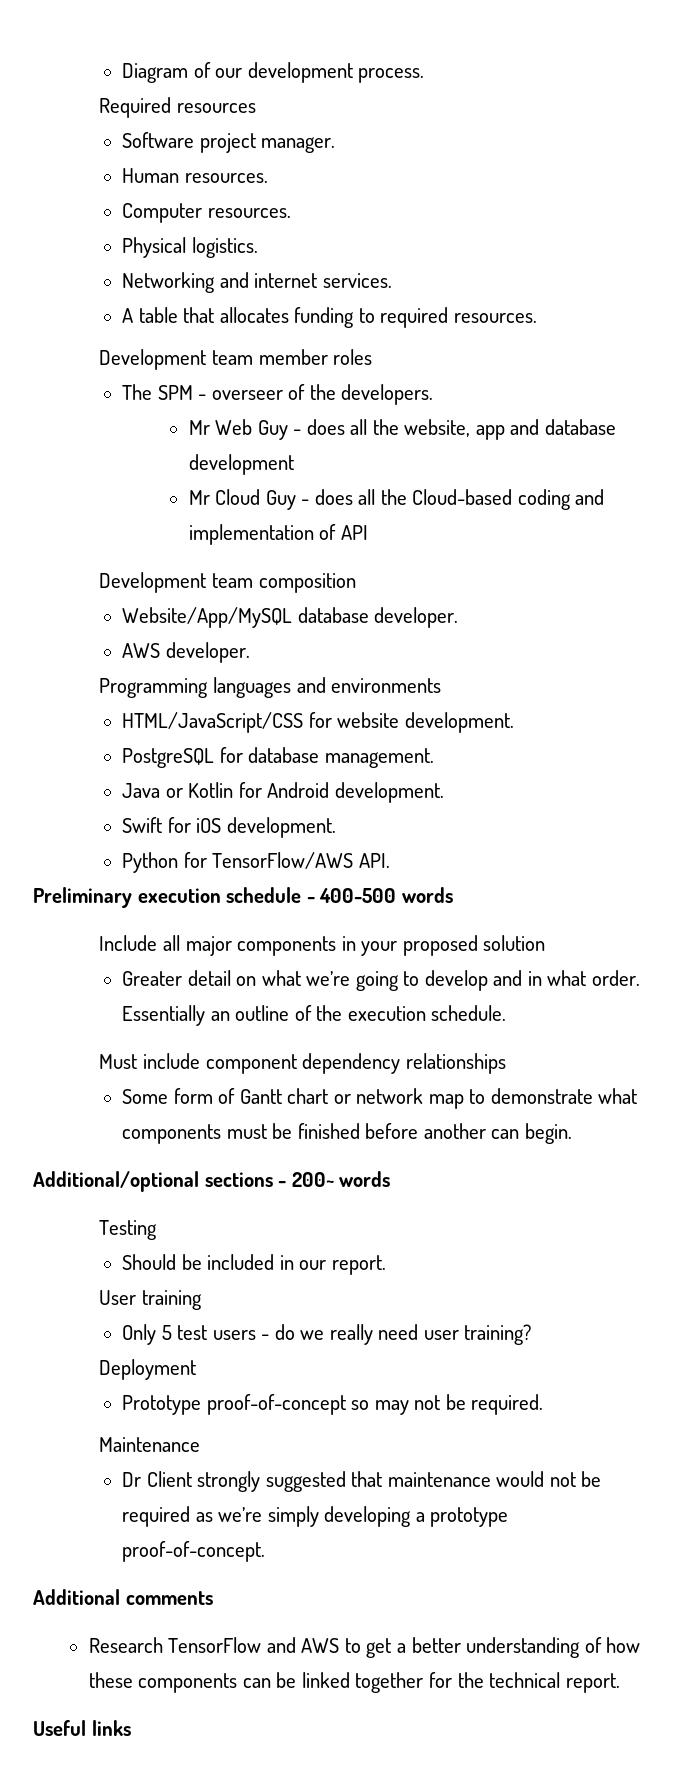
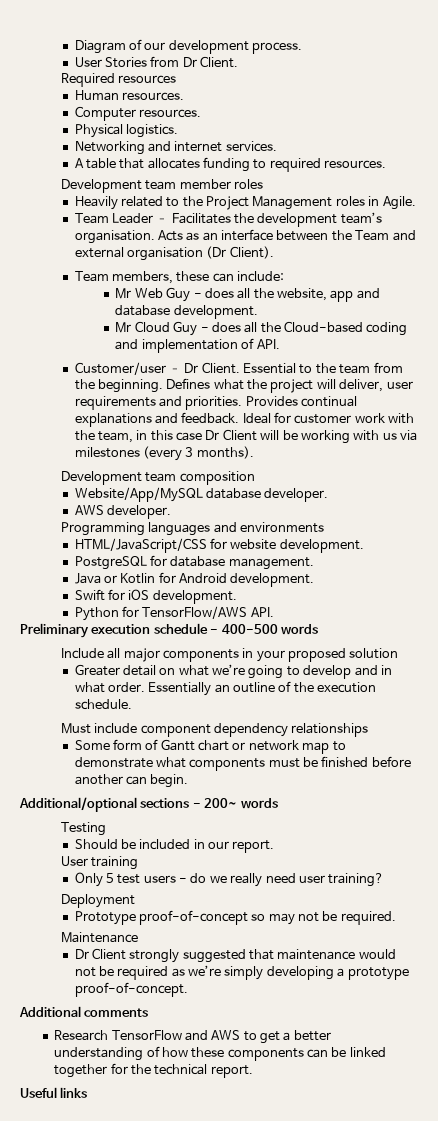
+ User Stories from Dr Client.
- Software project manager.
- The SPM - overseer of the developers.
+ Heavily related to the Project Management roles in Agile.
+ Team Leader – Facilitates the development team’s organisation. Acts as an interface between the Team and external organisation (Dr Client).
+ Team members, these can include:
- Mr Web Guy - does all the website, app and database development
+ Mr Web Guy - does all the website, app and database development.
- Mr Cloud Guy - does all the Cloud-based coding and implementation of API
+ Mr Cloud Guy - does all the Cloud-based coding and implementation of API.
+ Customer/user – Dr Client. Essential to the team from the beginning. Defines what the project will deliver, user requirements and priorities. Provides continual explanations and feedback. Ideal for customer work with the team, in this case Dr Client will be working with us via milestones (every 3 months).

